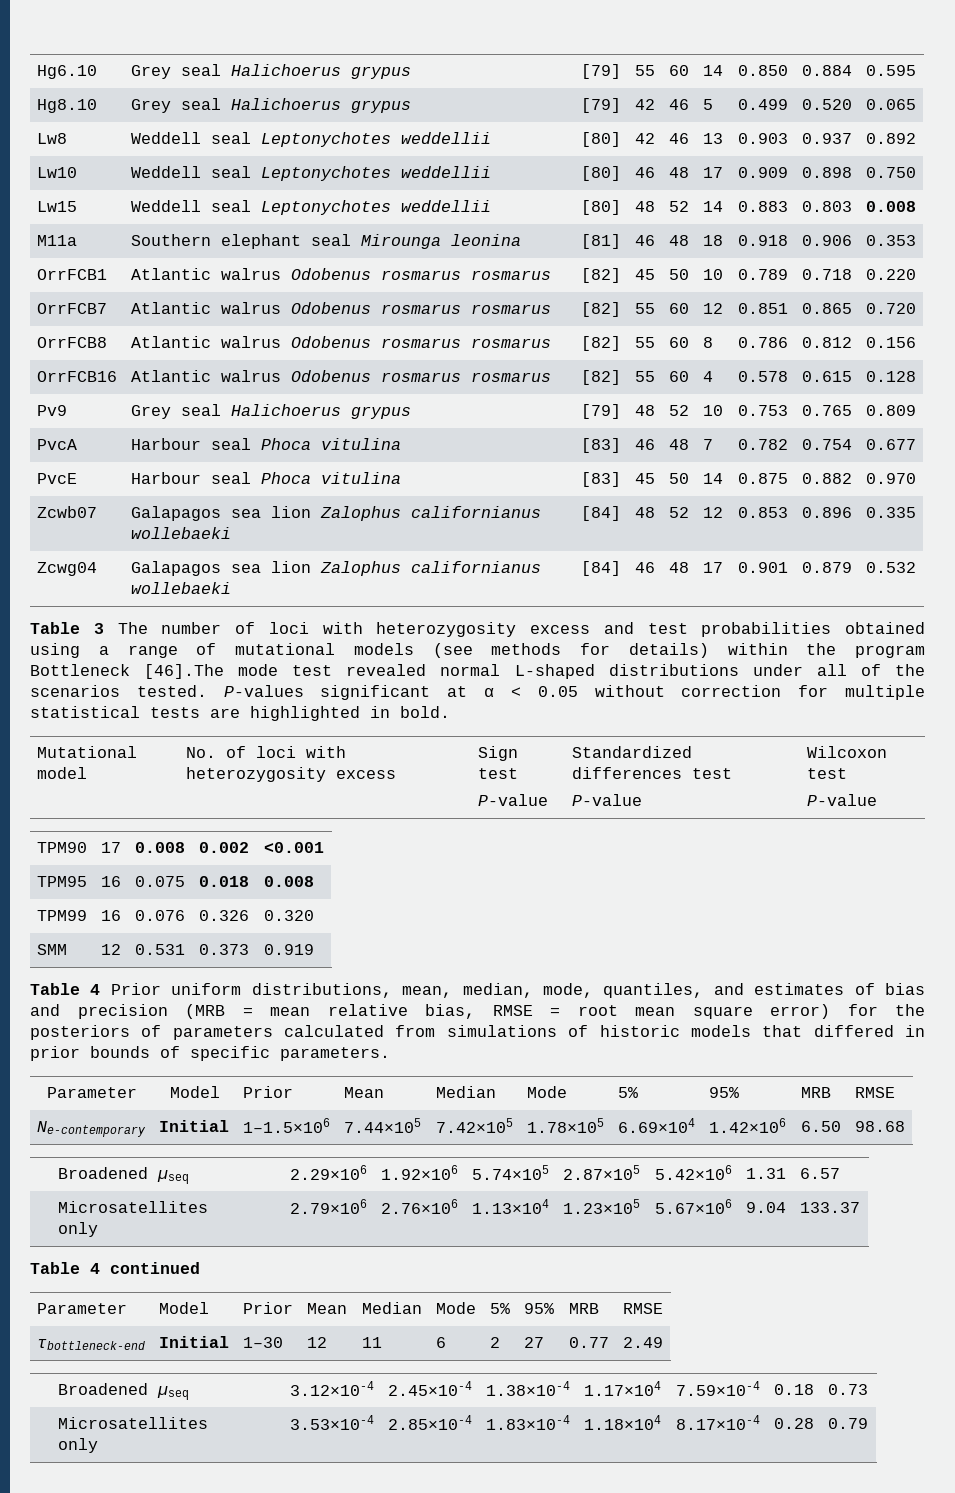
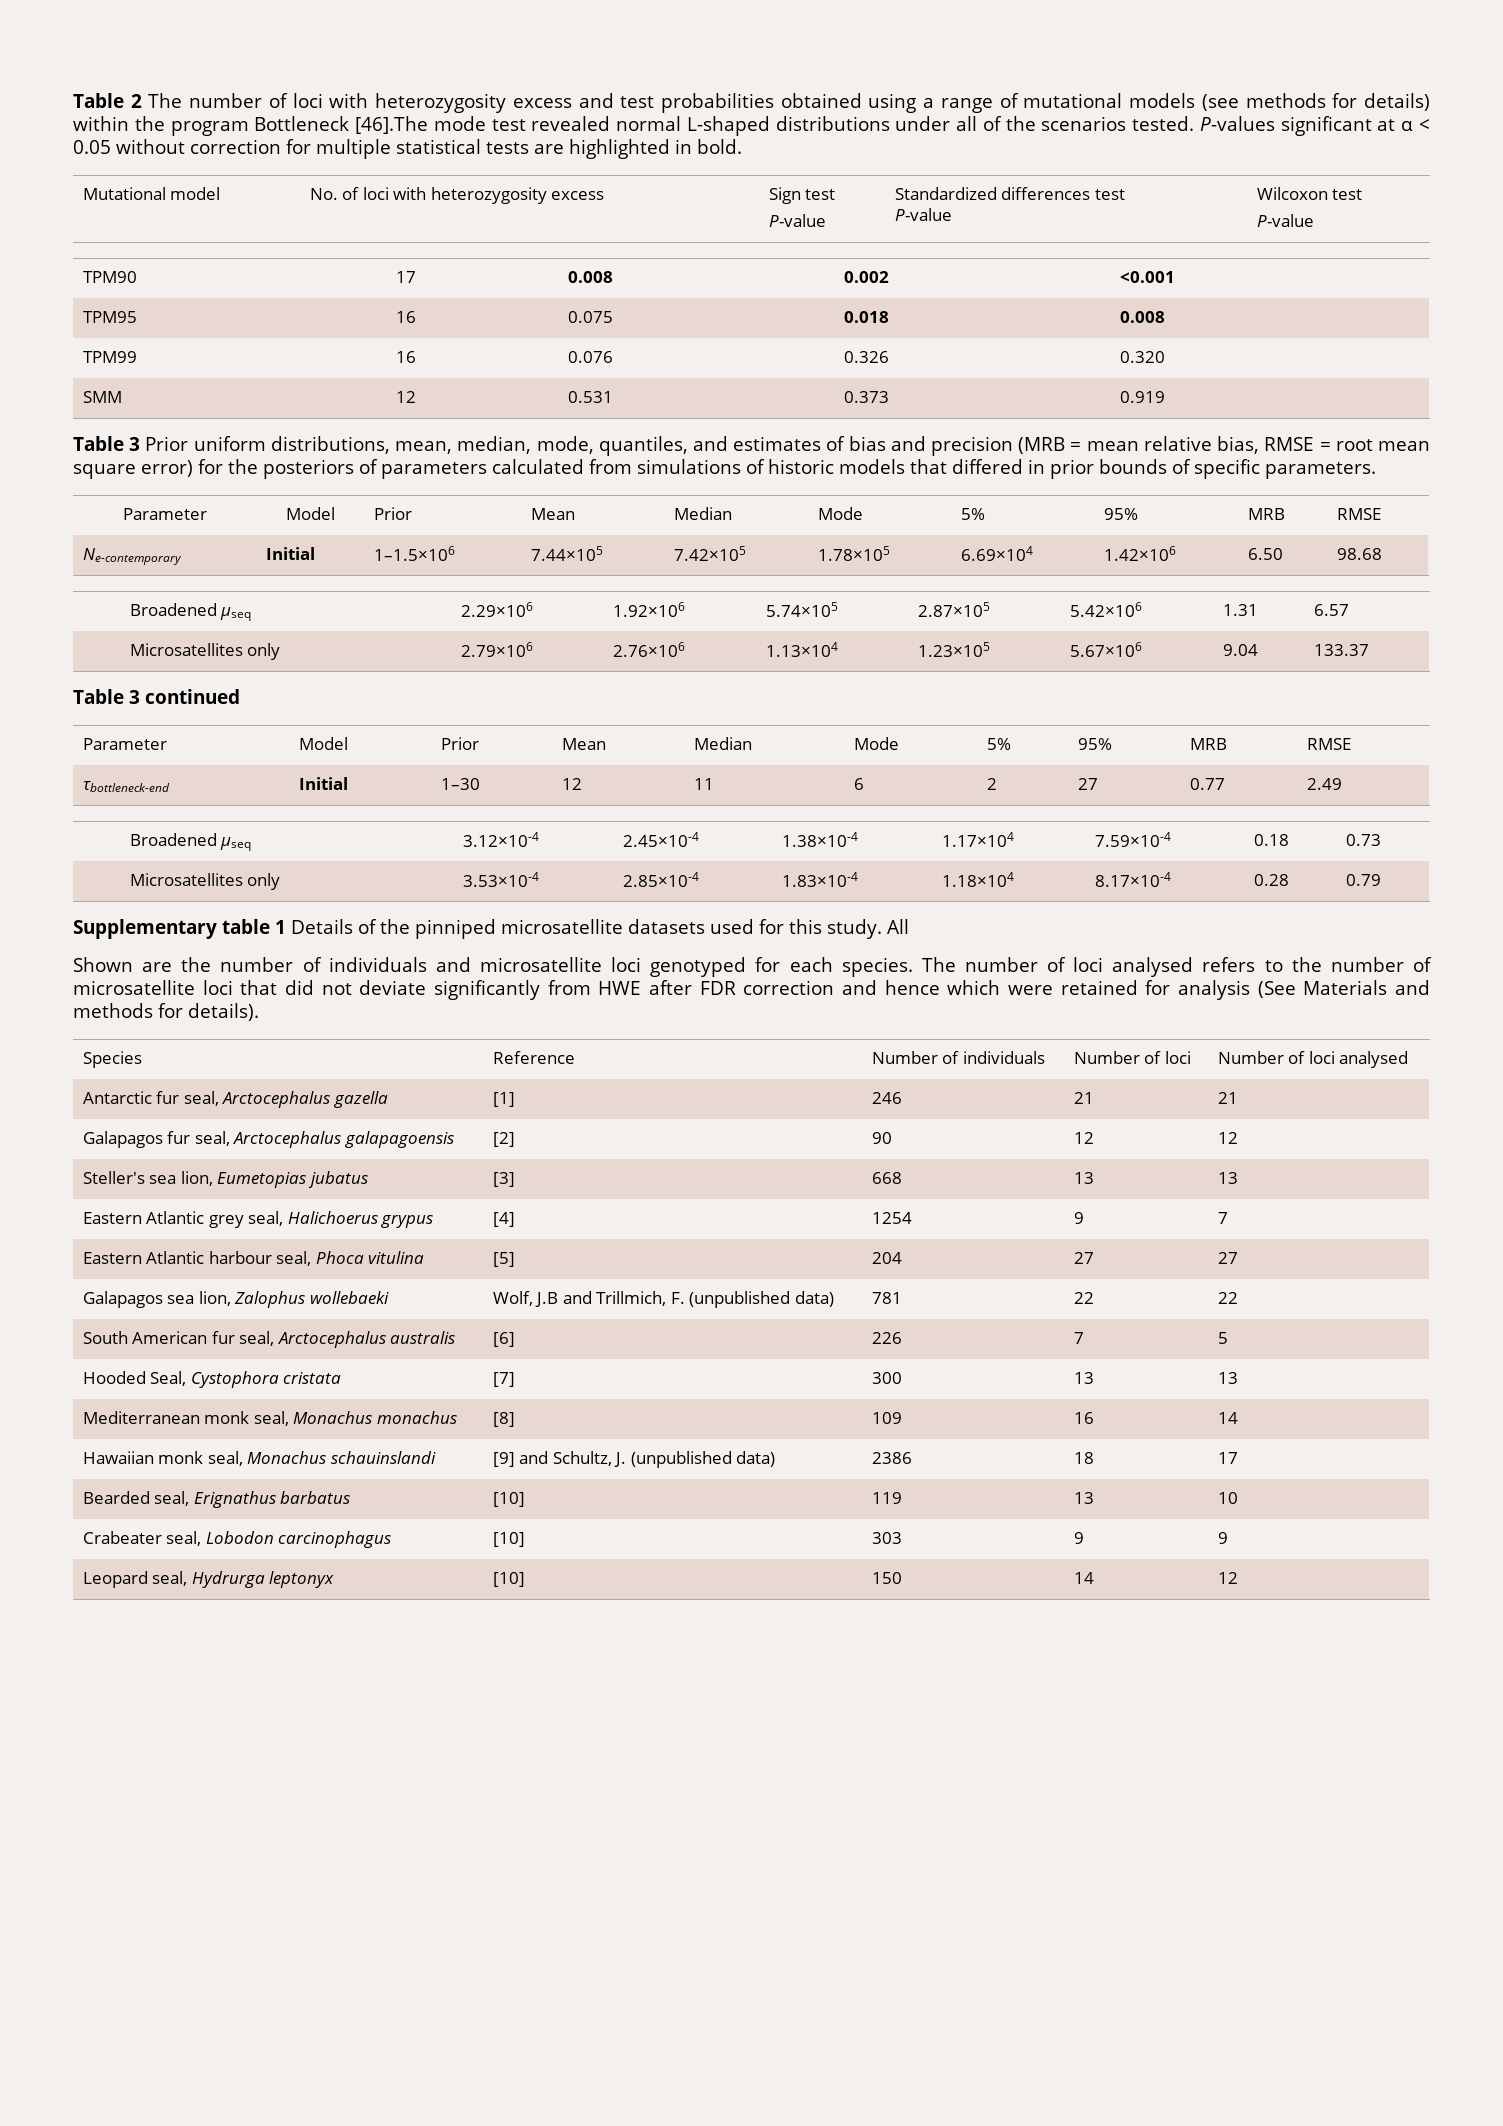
- Hg6.10 | Grey seal Halichoerus grypus | [79] | 55 | 60 | 14 | 0.850 | 0.884 | 0.595
- Hg8.10 | Grey seal Halichoerus grypus | [79] | 42 | 46 | 5 | 0.499 | 0.520 | 0.065
- Lw8 | Weddell seal Leptonychotes weddellii | [80] | 42 | 46 | 13 | 0.903 | 0.937 | 0.892
- Lw10 | Weddell seal Leptonychotes weddellii | [80] | 46 | 48 | 17 | 0.909 | 0.898 | 0.750
- Lw15 | Weddell seal Leptonychotes weddellii | [80] | 48 | 52 | 14 | 0.883 | 0.803 | 0.008
- M11a | Southern elephant seal Mirounga leonina | [81] | 46 | 48 | 18 | 0.918 | 0.906 | 0.353
- OrrFCB1 | Atlantic walrus Odobenus rosmarus rosmarus | [82] | 45 | 50 | 10 | 0.789 | 0.718 | 0.220
- OrrFCB7 | Atlantic walrus Odobenus rosmarus rosmarus | [82] | 55 | 60 | 12 | 0.851 | 0.865 | 0.720
- OrrFCB8 | Atlantic walrus Odobenus rosmarus rosmarus | [82] | 55 | 60 | 8 | 0.786 | 0.812 | 0.156
- OrrFCB16 | Atlantic walrus Odobenus rosmarus rosmarus | [82] | 55 | 60 | 4 | 0.578 | 0.615 | 0.128
- Pv9 | Grey seal Halichoerus grypus | [79] | 48 | 52 | 10 | 0.753 | 0.765 | 0.809
- PvcA | Harbour seal Phoca vitulina | [83] | 46 | 48 | 7 | 0.782 | 0.754 | 0.677
- PvcE | Harbour seal Phoca vitulina | [83] | 45 | 50 | 14 | 0.875 | 0.882 | 0.970
- Zcwb07 | Galapagos sea lion Zalophus californianus wollebaeki | [84] | 48 | 52 | 12 | 0.853 | 0.896 | 0.335
- Zcwg04 | Galapagos sea lion Zalophus californianus wollebaeki | [84] | 46 | 48 | 17 | 0.901 | 0.879 | 0.532
- Table 3 The number of loci with heterozygosity excess and test probabilities obtained using a range of mutational models (see methods for details) within the program Bottleneck [46].The mode test revealed normal L-shaped distributions under all of the scenarios tested.
+ Table 2 The number of loci with heterozygosity excess and test probabilities obtained using a range of mutational models (see methods for details) within the program Bottleneck [46].The mode test revealed normal L-shaped distributions under all of the scenarios tested.
- Table 4 Prior uniform distributions, mean, median, mode, quantiles, and estimates of bias and precision (MRB = mean relative bias, RMSE = root mean square error) for the posteriors of parameters calculated from simulations of historic models that differed in prior bounds of specific parameters.
+ Table 3 Prior uniform distributions, mean, median, mode, quantiles, and estimates of bias and precision (MRB = mean relative bias, RMSE = root mean square error) for the posteriors of parameters calculated from simulations of historic models that differed in prior bounds of specific parameters.
- Table 4 continued
+ Table 3 continued
+ Supplementary table 1 Details of the pinniped microsatellite datasets used for this study. All
+ Shown are the number of individuals and microsatellite loci genotyped for each species. The number of loci analysed refers to the number of microsatellite loci that did not deviate significantly from HWE after FDR correction and hence which were retained for analysis (See Materials and methods for details).
+ Species | Reference | Number of individuals | Number of loci | Number of loci analysed
+ Antarctic fur seal, Arctocephalus gazella | [1] | 246 | 21 | 21
+ Galapagos fur seal, Arctocephalus galapagoensis | [2] | 90 | 12 | 12
+ Steller's sea lion, Eumetopias jubatus | [3] | 668 | 13 | 13
+ Eastern Atlantic grey seal, Halichoerus grypus | [4] | 1254 | 9 | 7
+ Eastern Atlantic harbour seal, Phoca vitulina | [5] | 204 | 27 | 27
+ Galapagos sea lion, Zalophus wollebaeki | Wolf, J.B and Trillmich, F. (unpublished data) | 781 | 22 | 22
+ South American fur seal, Arctocephalus australis | [6] | 226 | 7 | 5
+ Hooded Seal, Cystophora cristata | [7] | 300 | 13 | 13
+ Mediterranean monk seal, Monachus monachus | [8] | 109 | 16 | 14
+ Hawaiian monk seal, Monachus schauinslandi | [9] and Schultz, J. (unpublished data) | 2386 | 18 | 17
+ Bearded seal, Erignathus barbatus | [10] | 119 | 13 | 10
+ Crabeater seal, Lobodon carcinophagus | [10] | 303 | 9 | 9
+ Leopard seal, Hydrurga leptonyx | [10] | 150 | 14 | 12

